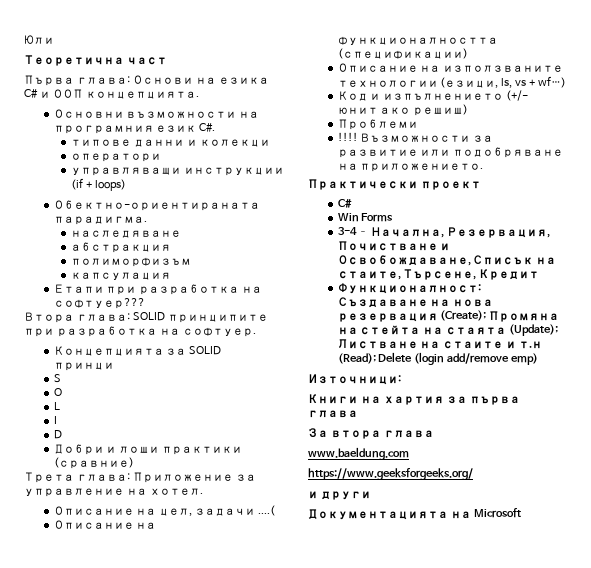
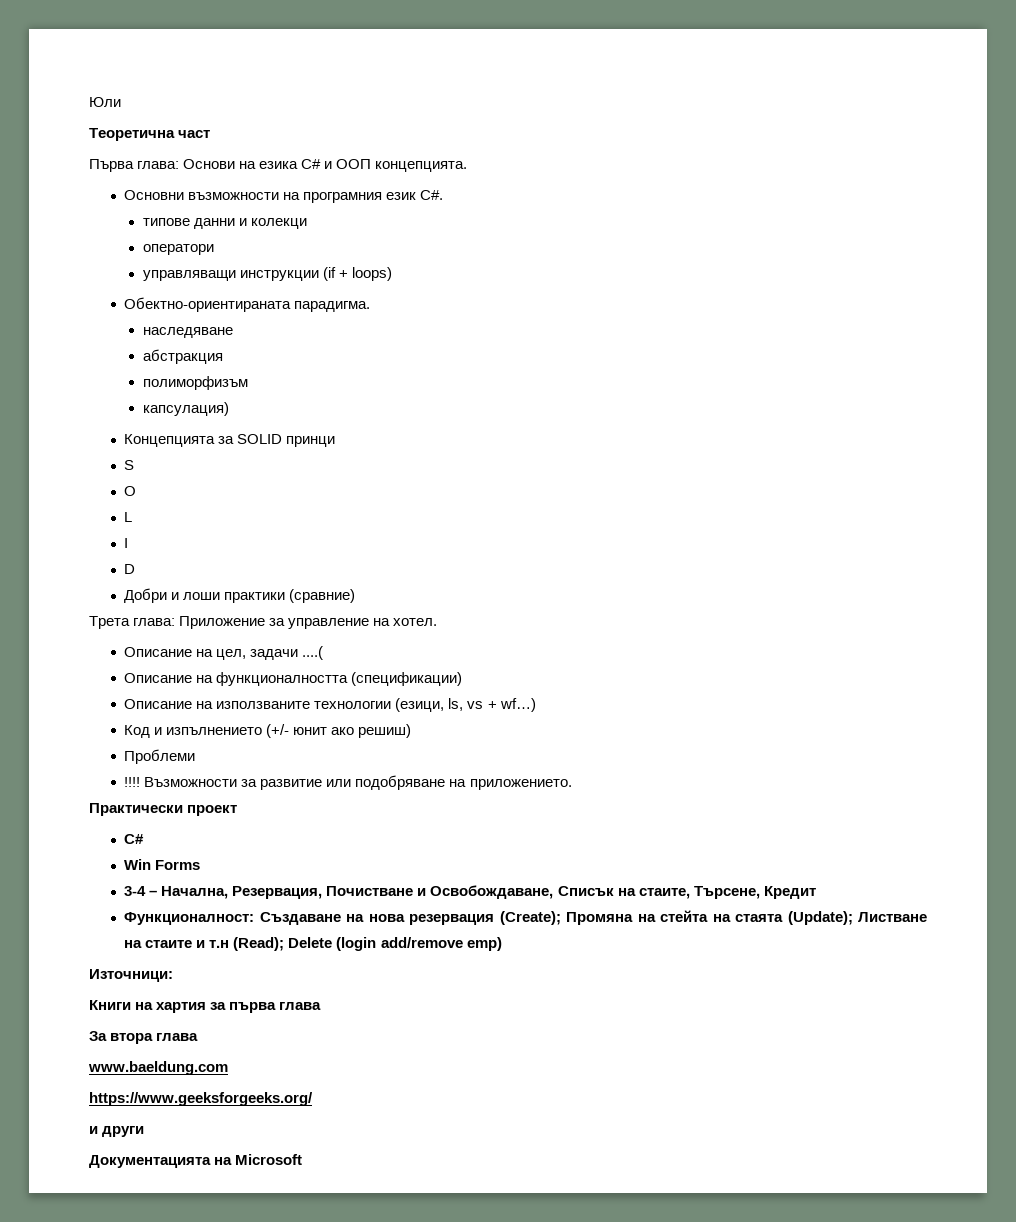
- капсулация
- Етапи при разработка на софтуер???
- Втора глава: SOLID принципите при разработка на софтуер.
+ капсулация)

